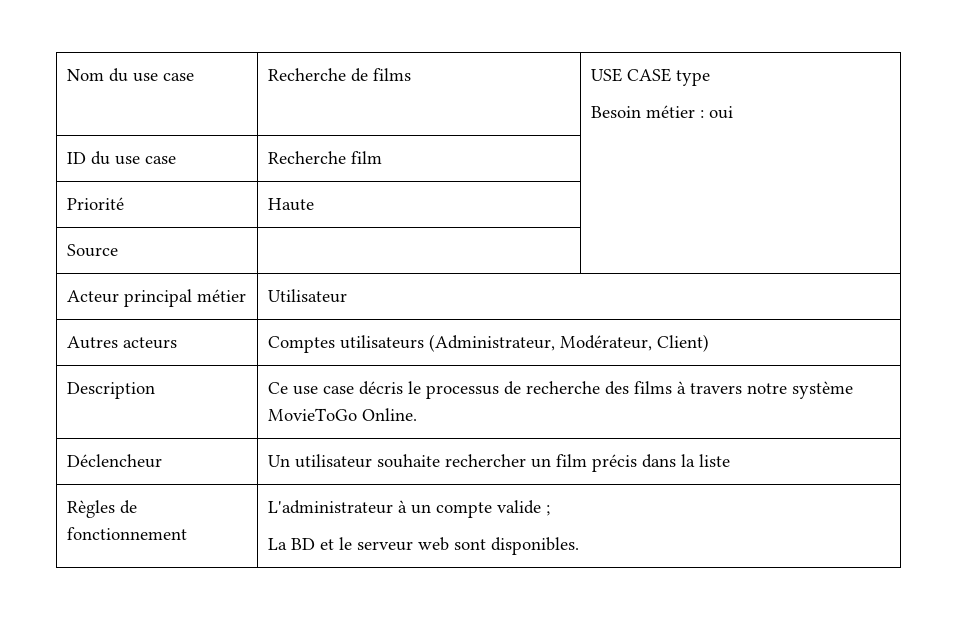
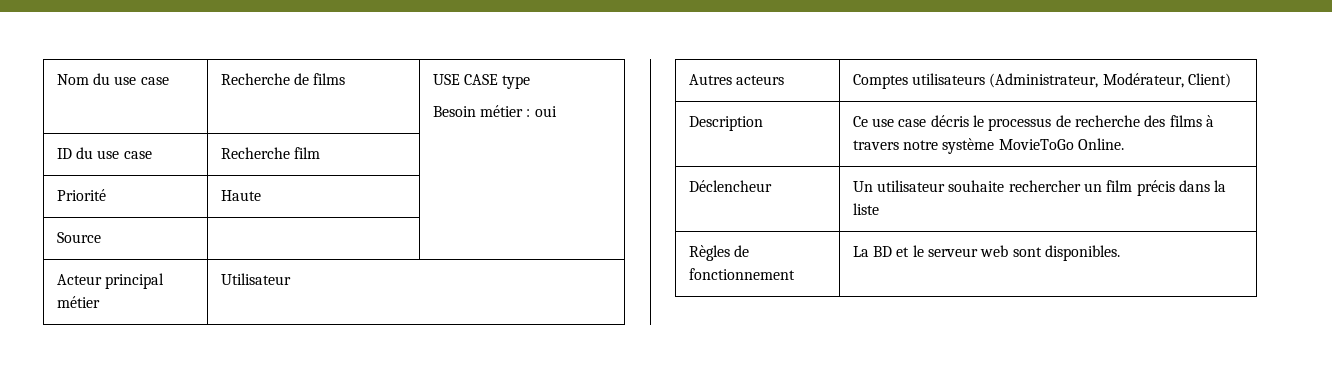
- Règles de fonctionnement | L'administrateur à un compte valide ;
- La BD et le serveur web sont disponibles.
+ Règles de fonctionnement | La BD et le serveur web sont disponibles.

